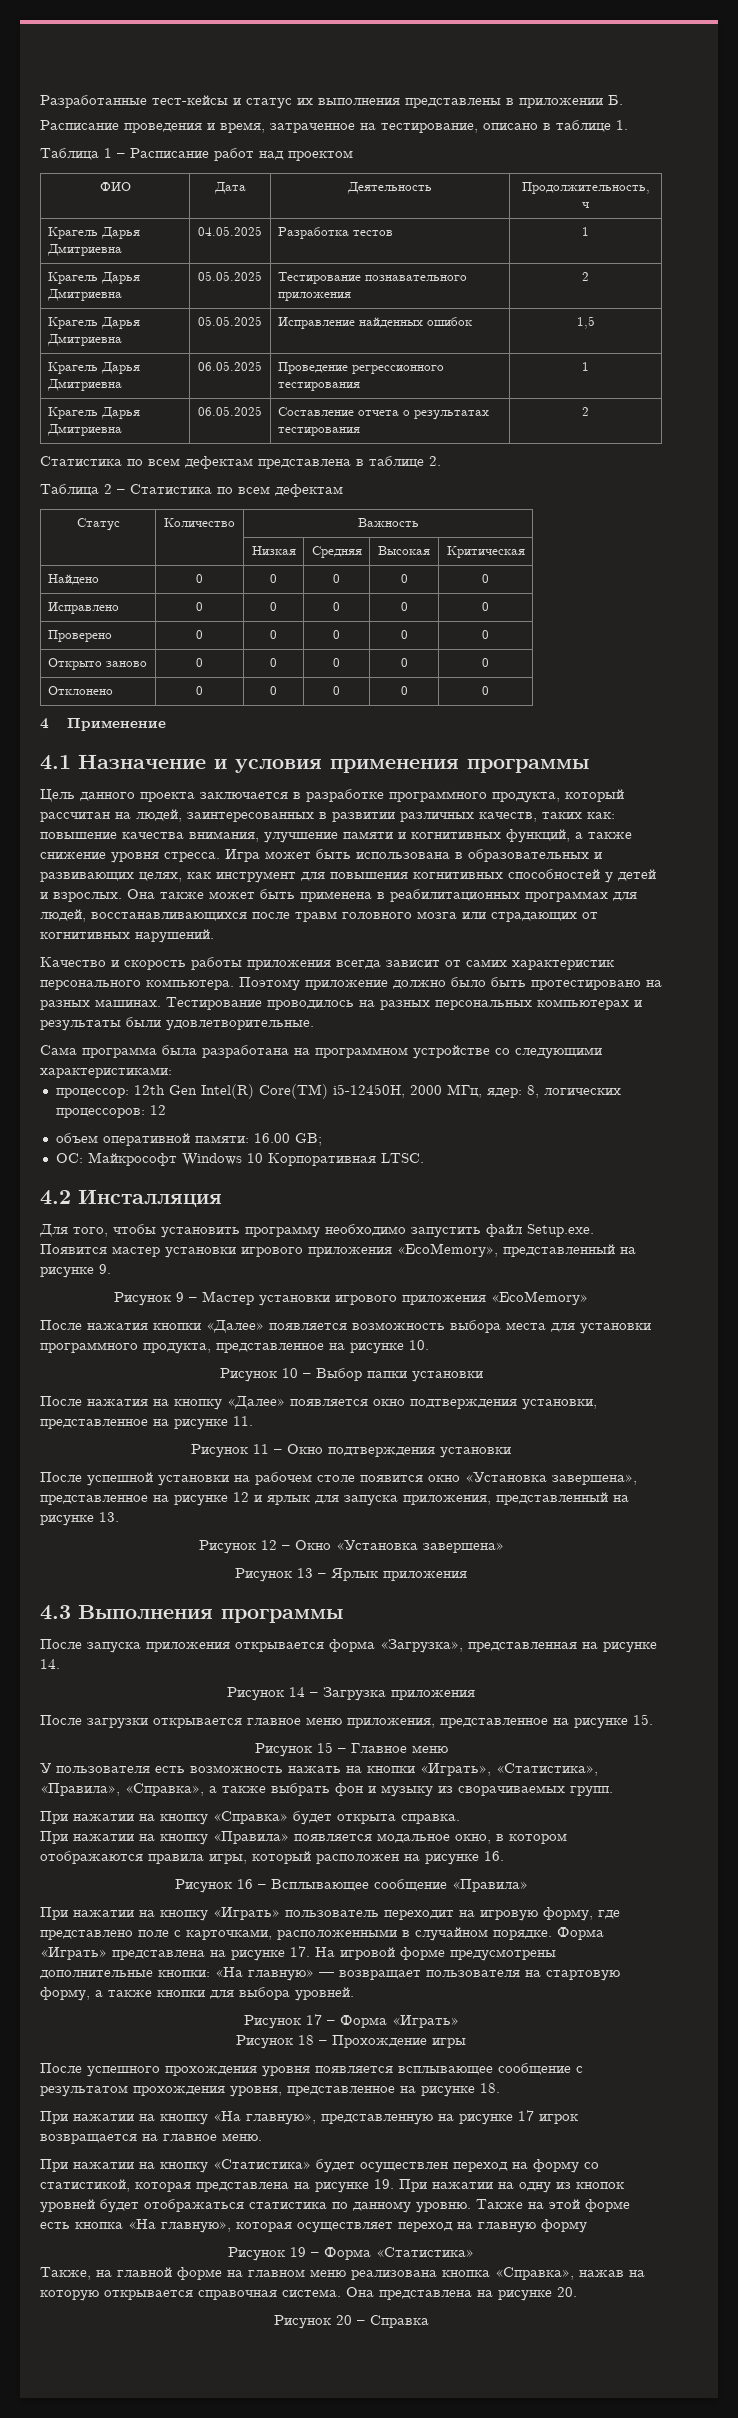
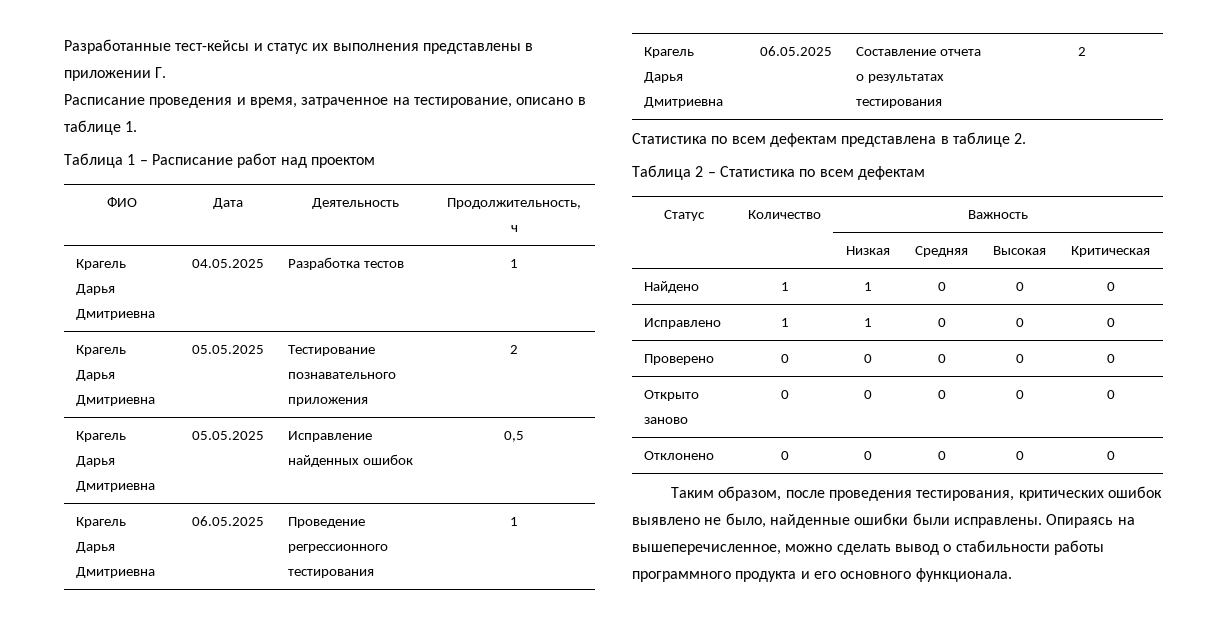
- Разработанные тест-кейсы и статус их выполнения представлены в приложении Б.
+ Разработанные тест-кейсы и статус их выполнения представлены в приложении Г.
- Крагель Дарья Дмитриевна | 05.05.2025 | Исправление найденных ошибок | 1,5
+ Крагель Дарья Дмитриевна | 05.05.2025 | Исправление найденных ошибок | 0,5
- Найдено | 0 | 0 | 0 | 0 | 0
+ Найдено | 1 | 1 | 0 | 0 | 0
- Исправлено | 0 | 0 | 0 | 0 | 0
+ Исправлено | 1 | 1 | 0 | 0 | 0
- 4 Применение
- 4.1 Назначение и условия применения программы
- Цель данного проекта заключается в разработке программного продукта, который рассчитан на людей, заинтересованных в развитии различных качеств, таких как: повышение качества внимания, улучшение памяти и когнитивных функций, а также снижение уровня стресса. Игра может быть использована в образовательных и развивающих целях, как инструмент для повышения когнитивных способностей у детей и взрослых. Она также может быть применена в реабилитационных программах для людей, восстанавливающихся после травм головного мозга или страдающих от когнитивных нарушений.
- Качество и скорость работы приложения всегда зависит от самих характеристик персонального компьютера. Поэтому приложение должно было быть протестировано на разных машинах. Тестирование проводилось на разных персональных компьютерах и результаты были удовлетворительные.
- Сама программа была разработана на программном устройстве со следующими характеристиками:
- процессор: 12th Gen Intel(R) Core(TM) i5-12450H, 2000 МГц, ядер: 8, логических процессоров: 12
- объем оперативной памяти: 16.00 GB;
- ОС: Майкрософт Windows 10 Корпоративная LTSC.
- 4.2 Инсталляция
- Для того, чтобы установить программу необходимо запустить файл Setup.exe. Появится мастер установки игрового приложения «EcoMemory», представленный на рисунке 9.
- Рисунок 9 – Мастер установки игрового приложения «EcoMemory»
- После нажатия кнопки «Далее» появляется возможность выбора места для установки программного продукта, представленное на рисунке 10.
- Рисунок 10 – Выбор папки установки
- После нажатия на кнопку «Далее» появляется окно подтверждения установки, представленное на рисунке 11.
- Рисунок 11 – Окно подтверждения установки
- После успешной установки на рабочем столе появится окно «Установка завершена», представленное на рисунке 12 и ярлык для запуска приложения, представленный на рисунке 13.
- Рисунок 12 – Окно «Установка завершена»
- Рисунок 13 – Ярлык приложения
- 4.3 Выполнения программы
- После запуска приложения открывается форма «Загрузка», представленная на рисунке 14.
- Рисунок 14 – Загрузка приложения
- После загрузки открывается главное меню приложения, представленное на рисунке 15.
- Рисунок 15 – Главное меню
- У пользователя есть возможность нажать на кнопки «Играть», «Статистика», «Правила», «Справка», а также выбрать фон и музыку из сворачиваемых групп.
- При нажатии на кнопку «Справка» будет открыта справка.
- При нажатии на кнопку «Правила» появляется модальное окно, в котором отображаются правила игры, который расположен на рисунке 16.
- Рисунок 16 – Всплывающее сообщение «Правила»
- При нажатии на кнопку «Играть» пользователь переходит на игровую форму, где представлено поле с карточками, расположенными в случайном порядке. Форма «Играть» представлена на рисунке 17. На игровой форме предусмотрены дополнительные кнопки: «На главную» — возвращает пользователя на стартовую форму, а также кнопки для выбора уровней.
- Рисунок 17 – Форма «Играть»
- Рисунок 18 – Прохождение игры
- После успешного прохождения уровня появляется всплывающее сообщение с результатом прохождения уровня, представленное на рисунке 18.
- При нажатии на кнопку «На главную», представленную на рисунке 17 игрок возвращается на главное меню.
- При нажатии на кнопку «Статистика» будет осуществлен переход на форму со статистикой, которая представлена на рисунке 19. При нажатии на одну из кнопок уровней будет отображаться статистика по данному уровню. Также на этой форме есть кнопка «На главную», которая осуществляет переход на главную форму
- Рисунок 19 – Форма «Статистика»
- Также, на главной форме на главном меню реализована кнопка «Справка», нажав на которую открывается справочная система. Она представлена на рисунке 20.
- Рисунок 20 – Справка
+ Таким образом, после проведения тестирования, критических ошибок выявлено не было, найденные ошибки были исправлены. Опираясь на вышеперечисленное, можно сделать вывод о стабильности работы программного продукта и его основного функционала.

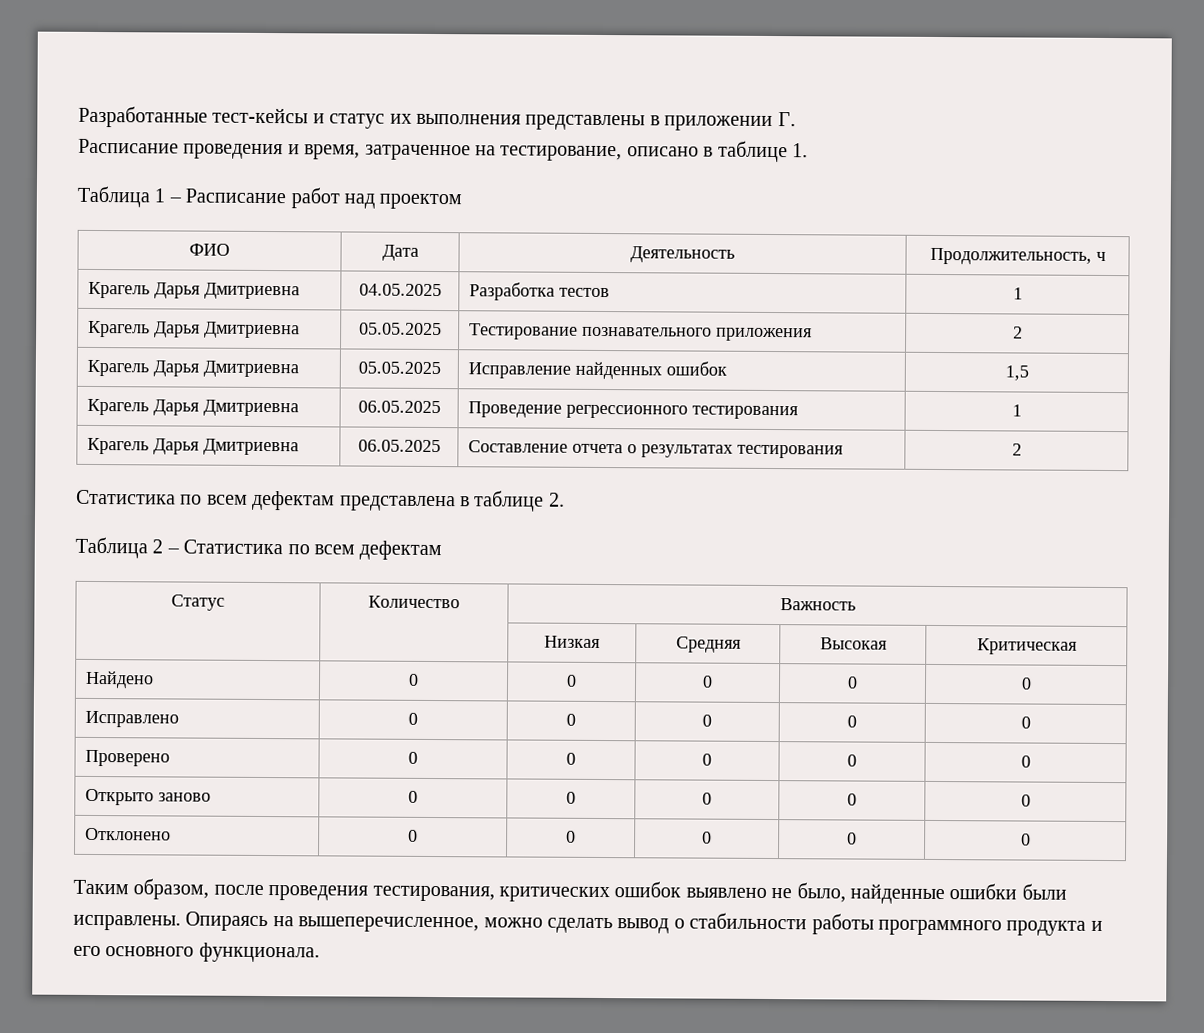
- Крагель Дарья Дмитриевна | 05.05.2025 | Исправление найденных ошибок | 0,5
+ Крагель Дарья Дмитриевна | 05.05.2025 | Исправление найденных ошибок | 1,5
- Найдено | 1 | 1 | 0 | 0 | 0
+ Найдено | 0 | 0 | 0 | 0 | 0
- Исправлено | 1 | 1 | 0 | 0 | 0
+ Исправлено | 0 | 0 | 0 | 0 | 0

